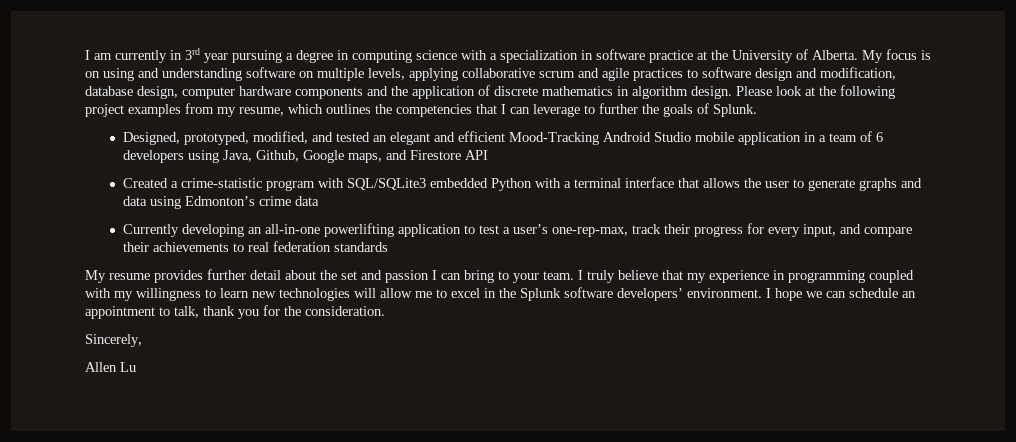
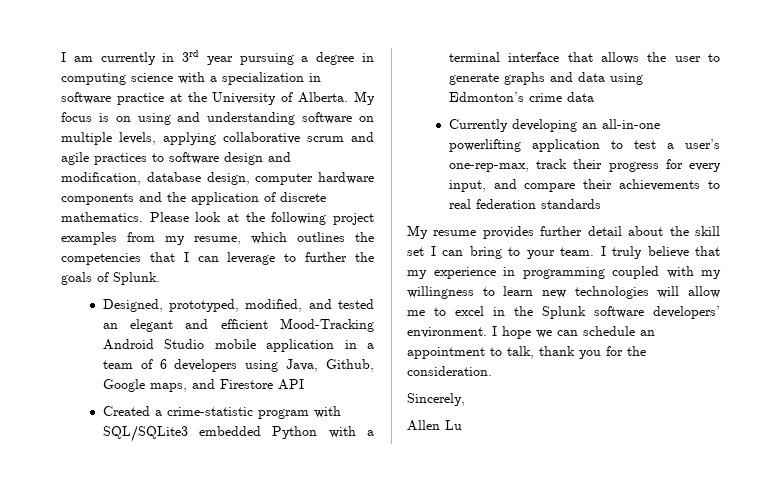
- My focus is on using and understanding software on multiple levels, applying collaborative scrum and agile practices to software design and modification, database design, computer hardware components and the application of discrete mathematics in algorithm design.
+ My focus is on using and understanding software on multiple levels, applying collaborative scrum and agile practices to software design and modification, database design, computer hardware components and the application of discrete mathematics.
- My resume provides further detail about the set and passion I can bring to your team.
+ My resume provides further detail about the skill set I can bring to your team.

